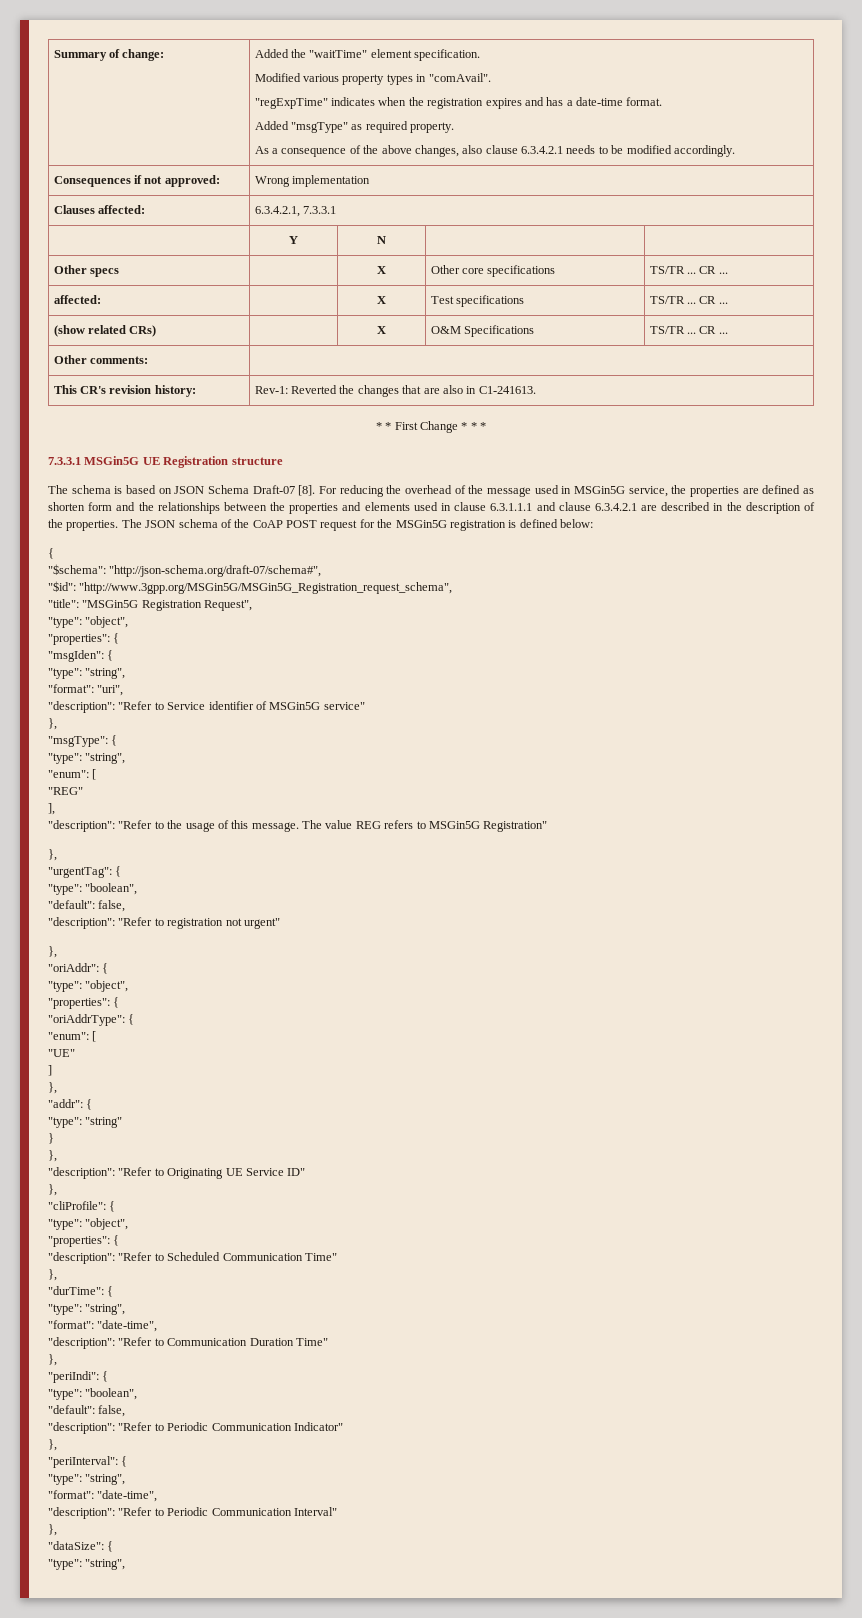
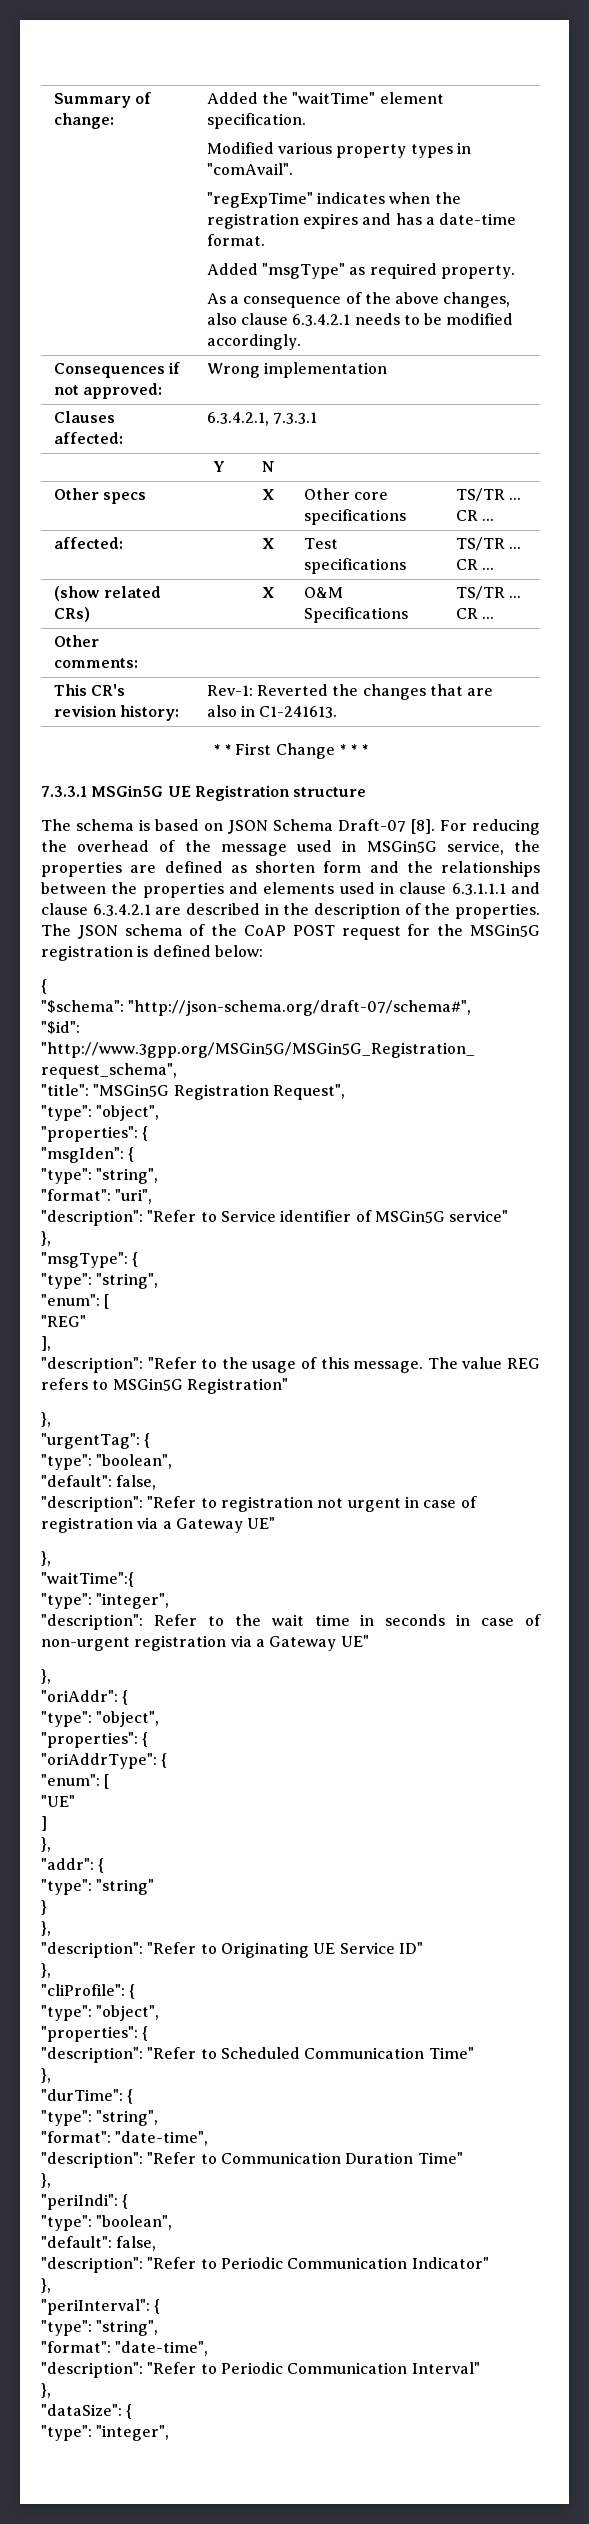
- "description": "Refer to registration not urgent"
+ "description": "Refer to registration not urgent in case of registration via a Gateway UE"
+ },
+ "waitTime":{
+ "type": "integer",
+ "description": Refer to the wait time in seconds in case of non-urgent registration via a Gateway UE"
  "dataSize": {
- "type": "string",
+ "type": "integer",

